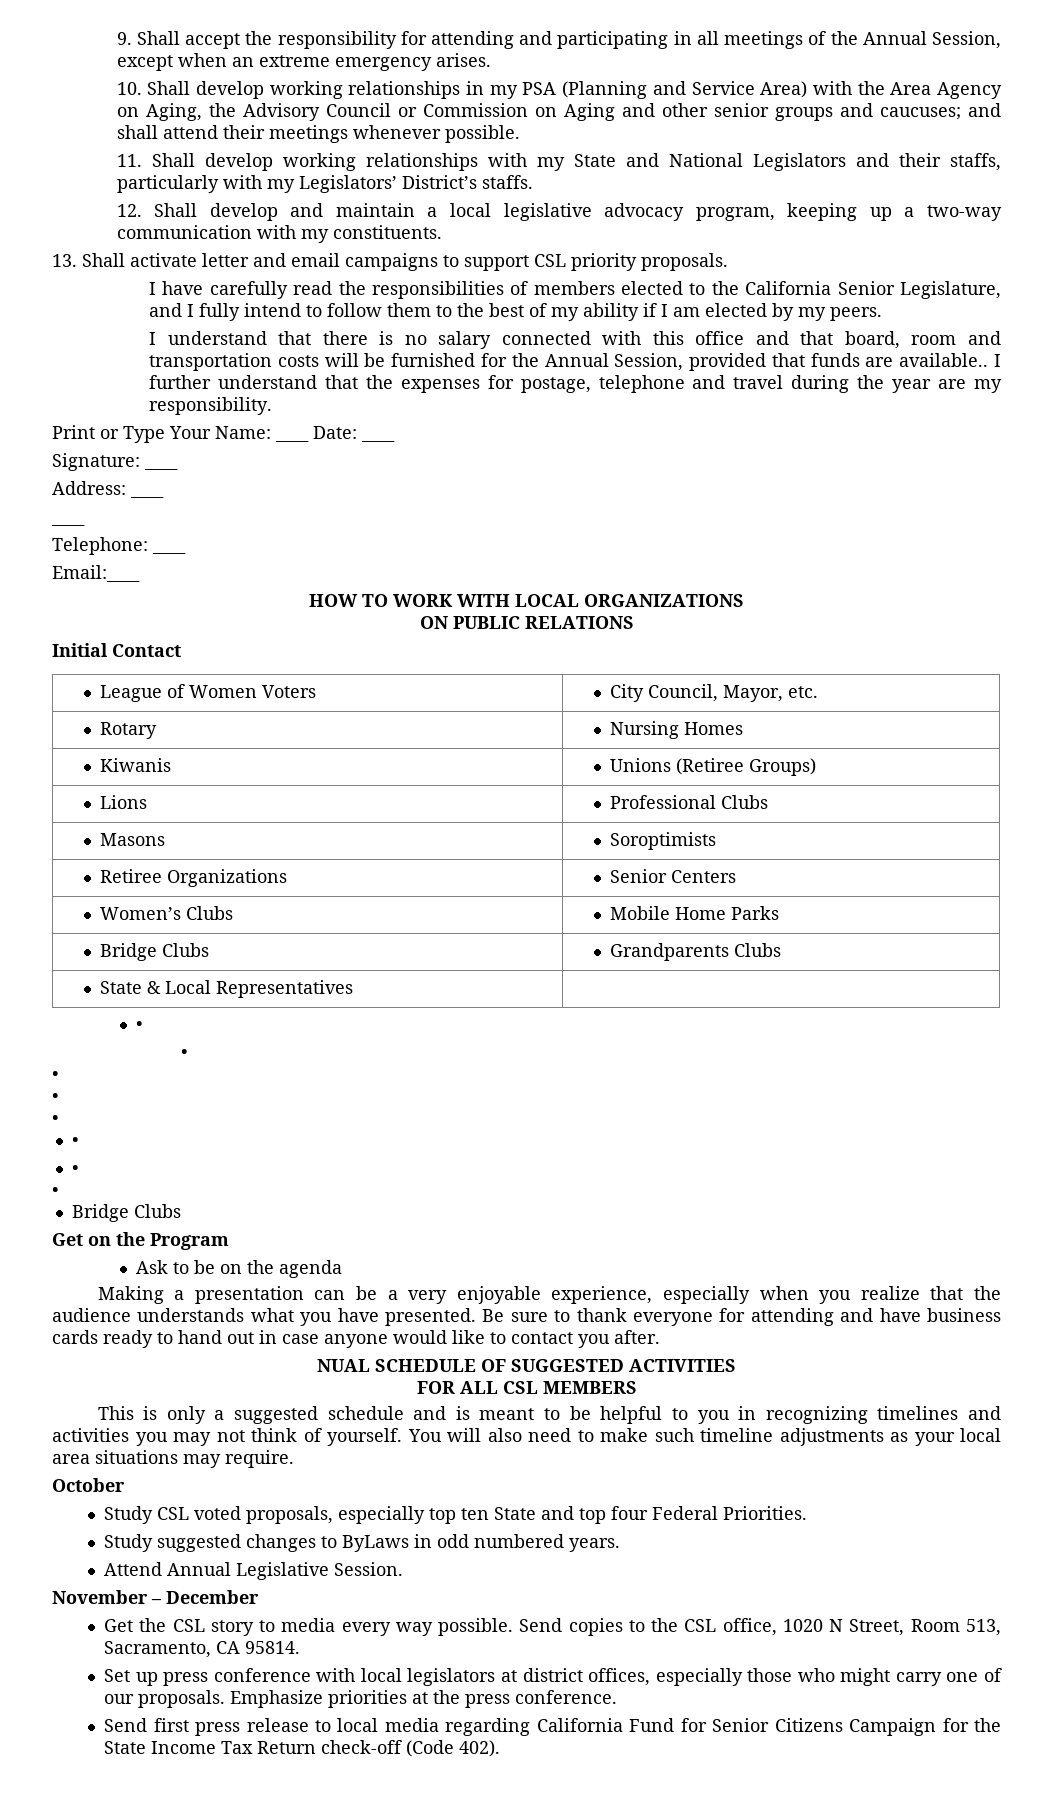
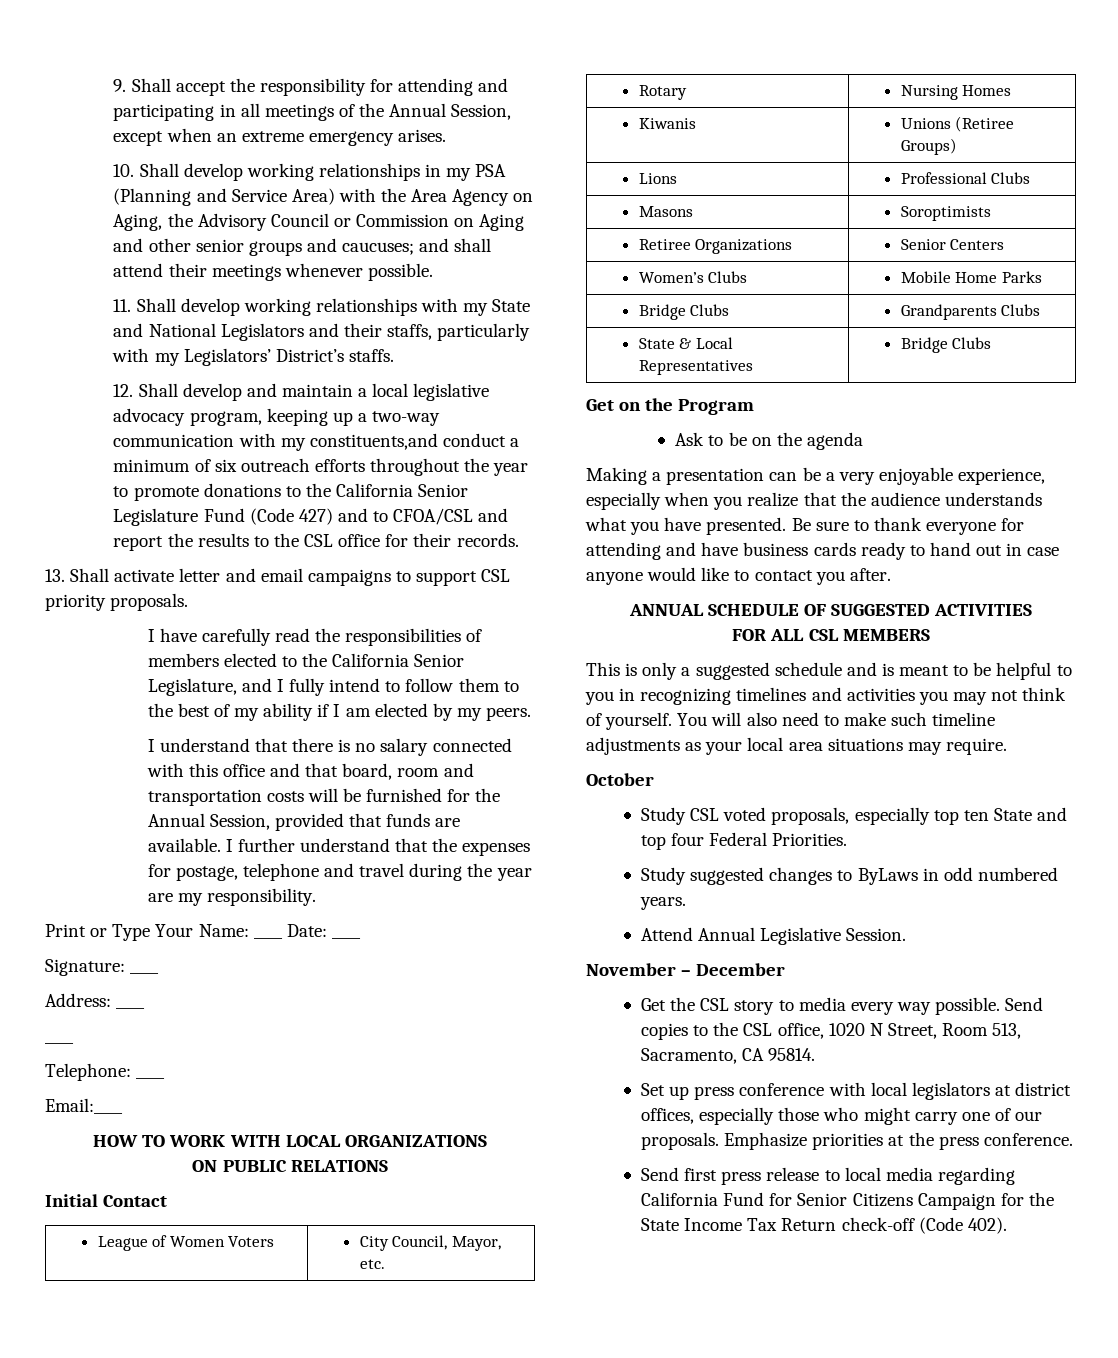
- 12. Shall develop and maintain a local legislative advocacy program, keeping up a two-way communication with my constituents.
+ 12. Shall develop and maintain a local legislative advocacy program, keeping up a two-way communication with my constituents,and conduct a minimum of six outreach efforts throughout the year to promote donations to the California Senior Legislature Fund (Code 427) and to CFOA/CSL and report the results to the CSL office for their records.
- I understand that there is no salary connected with this office and that board, room and transportation costs will be furnished for the Annual Session, provided that funds are available..
+ I understand that there is no salary connected with this office and that board, room and transportation costs will be furnished for the Annual Session, provided that funds are available.
- State & Local Representatives |
- •
- •
- •
- •
- •
- •
- •
- •
- Bridge Clubs
+ State & Local Representatives | Bridge Clubs
- NUAL SCHEDULE OF SUGGESTED ACTIVITIES
+ ANNUAL SCHEDULE OF SUGGESTED ACTIVITIES

